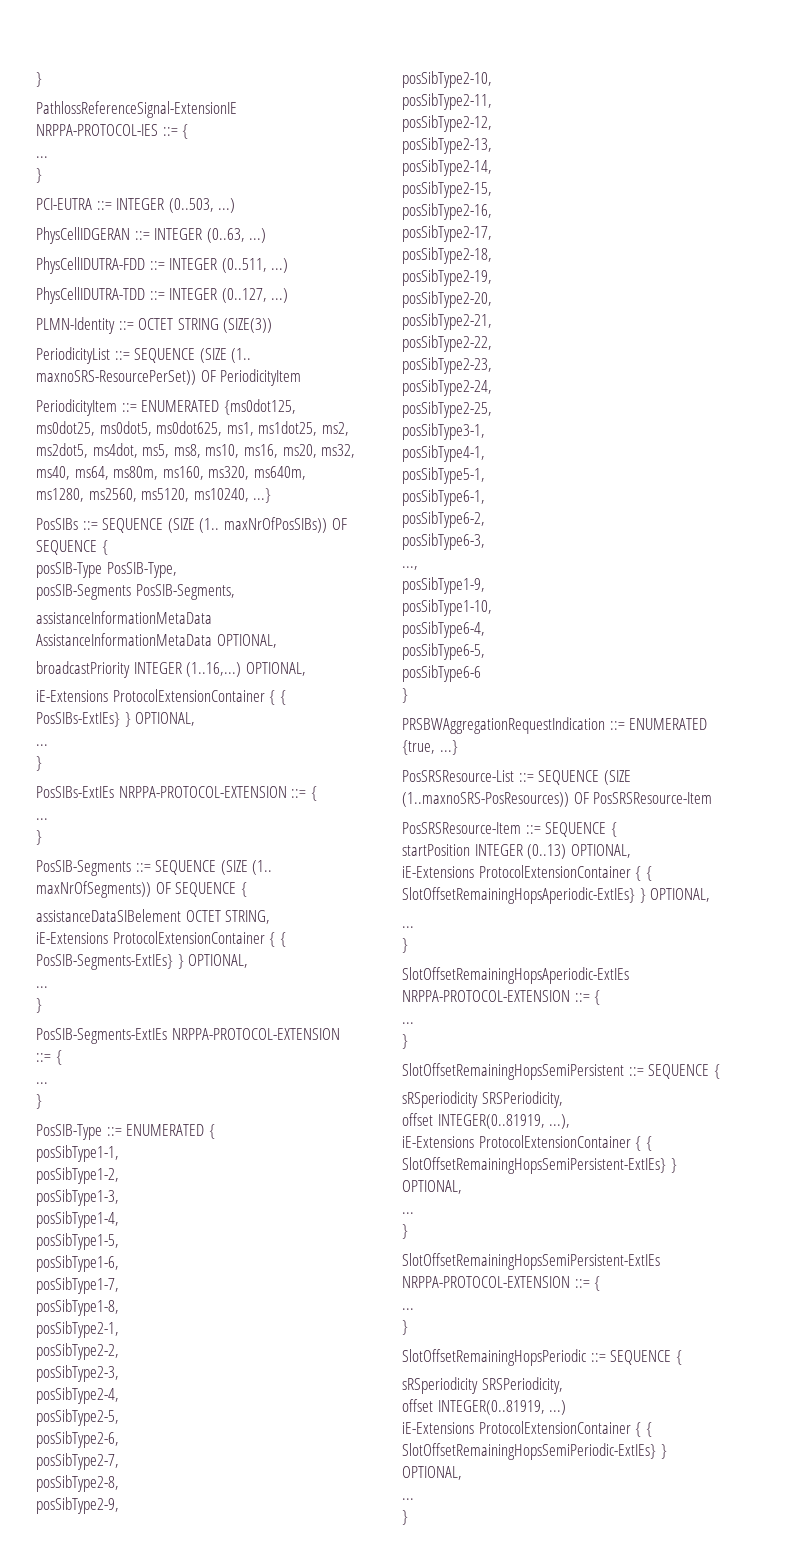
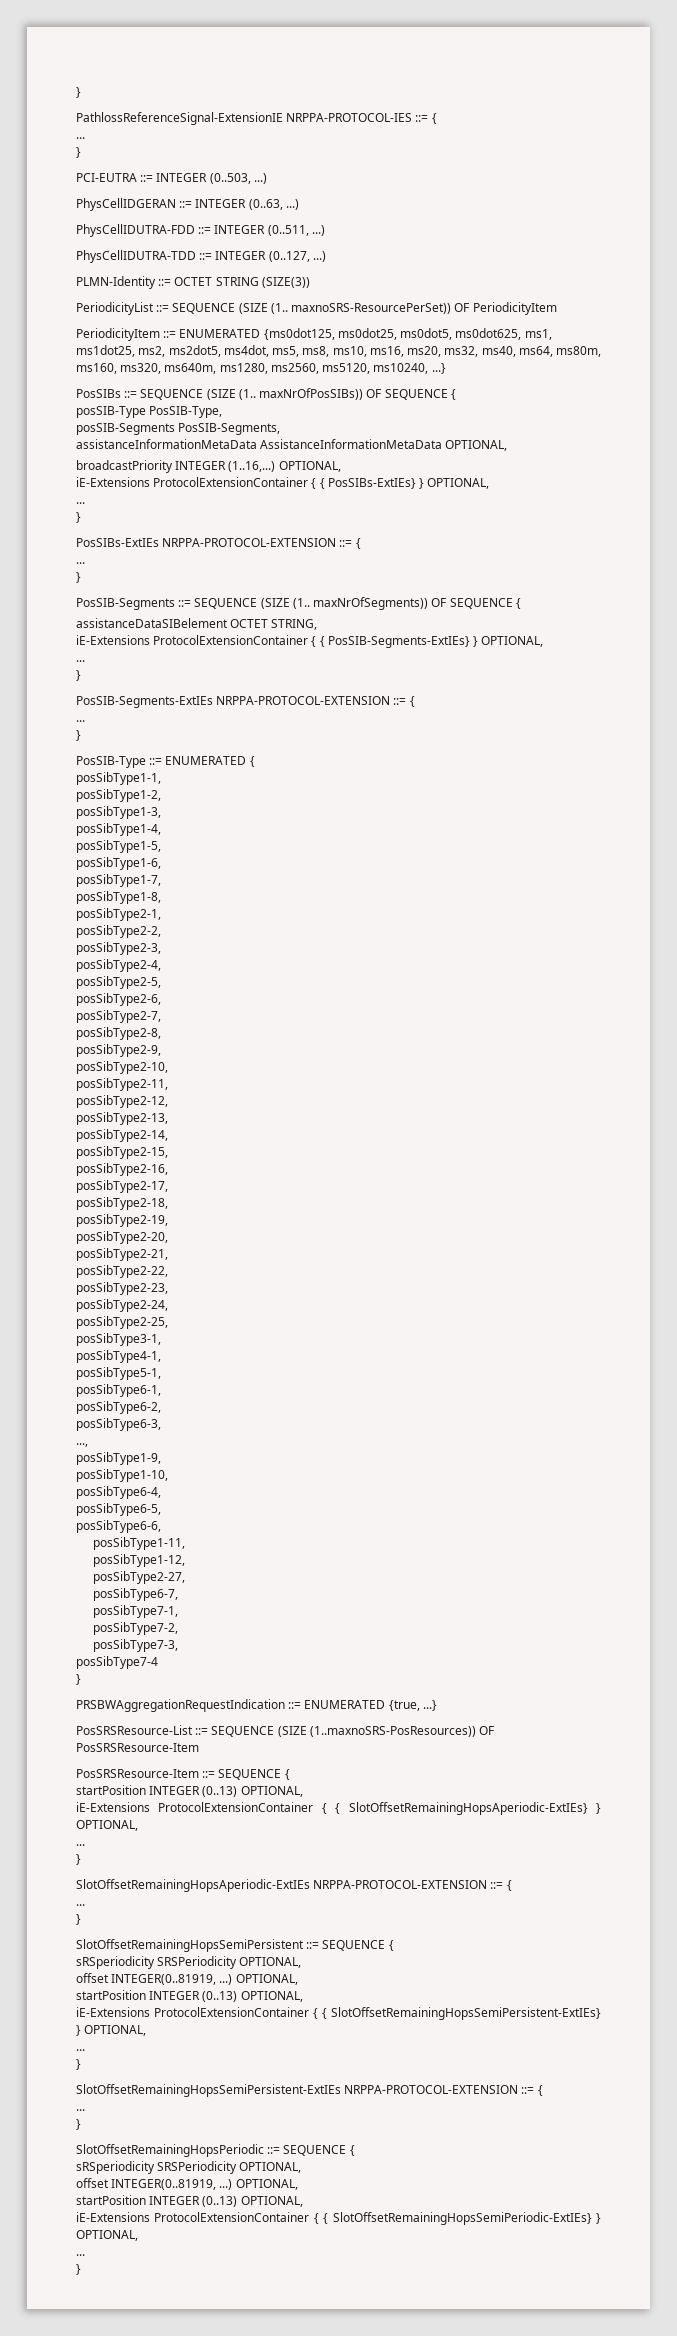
- posSibType6-6
+ posSibType6-6,
+ posSibType1-11,
+ posSibType1-12,
+ posSibType2-27,
+ posSibType6-7,
+ posSibType7-1,
+ posSibType7-2,
+ posSibType7-3,
+ posSibType7-4
  SlotOffsetRemainingHopsSemiPersistent ::= SEQUENCE {
- sRSperiodicity SRSPeriodicity,
- offset INTEGER(0..81919, ...),
+ sRSperiodicity SRSPeriodicity OPTIONAL,
+ offset INTEGER(0..81919, ...) OPTIONAL,
+ startPosition INTEGER (0..13) OPTIONAL,
  SlotOffsetRemainingHopsPeriodic ::= SEQUENCE {
- sRSperiodicity SRSPeriodicity,
- offset INTEGER(0..81919, ...)
+ sRSperiodicity SRSPeriodicity OPTIONAL,
+ offset INTEGER(0..81919, ...) OPTIONAL,
+ startPosition INTEGER (0..13) OPTIONAL,

